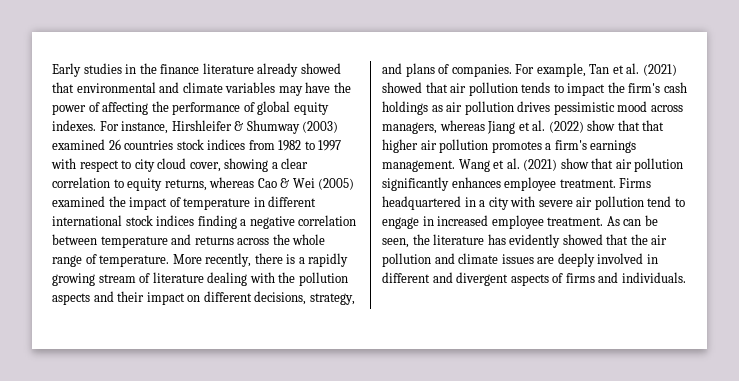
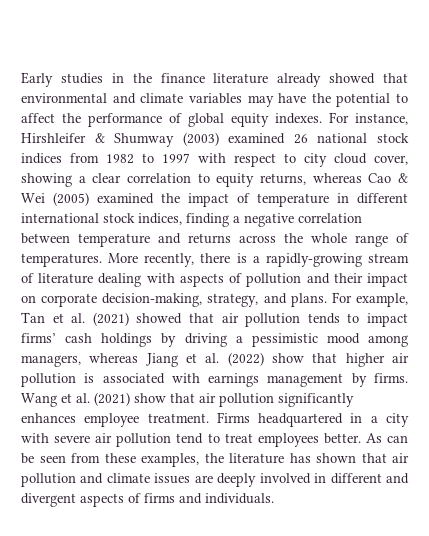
- Early studies in the finance literature already showed that environmental and climate variables may have the power of affecting the performance of global equity indexes.
+ Early studies in the finance literature already showed that environmental and climate variables may have the potential to affect the performance of global equity indexes.
- For instance, Hirshleifer & Shumway (2003) examined 26 countries stock indices from 1982 to 1997 with respect to city cloud cover, showing a clear correlation to equity returns, whereas Cao & Wei (2005) examined the impact of temperature in different international stock indices finding a negative correlation between temperature and returns across the whole range of temperature.
+ For instance, Hirshleifer & Shumway (2003) examined 26 national stock indices from 1982 to 1997 with respect to city cloud cover, showing a clear correlation to equity returns, whereas Cao & Wei (2005) examined the impact of temperature in different international stock indices, finding a negative correlation between temperature and returns across the whole range of temperatures.
- More recently, there is a rapidly growing stream of literature dealing with the pollution aspects and their impact on different decisions, strategy, and plans of companies.
+ More recently, there is a rapidly-growing stream of literature dealing with aspects of pollution and their impact on corporate decision-making, strategy, and plans.
- For example, Tan et al. (2021) showed that air pollution tends to impact the firm's cash holdings as air pollution drives pessimistic mood across managers, whereas Jiang et al. (2022) show that that higher air pollution promotes a firm's earnings management.
+ For example, Tan et al. (2021) showed that air pollution tends to impact firms’ cash holdings by driving a pessimistic mood among managers, whereas Jiang et al. (2022) show that higher air pollution is associated with earnings management by firms.
- Firms headquartered in a city with severe air pollution tend to engage in increased employee treatment. As can be seen, the literature has evidently showed that the air pollution and climate issues are deeply involved in different and divergent aspects of firms and individuals.
+ Firms headquartered in a city with severe air pollution tend to treat employees better. As can be seen from these examples, the literature has shown that air pollution and climate issues are deeply involved in different and divergent aspects of firms and individuals.

